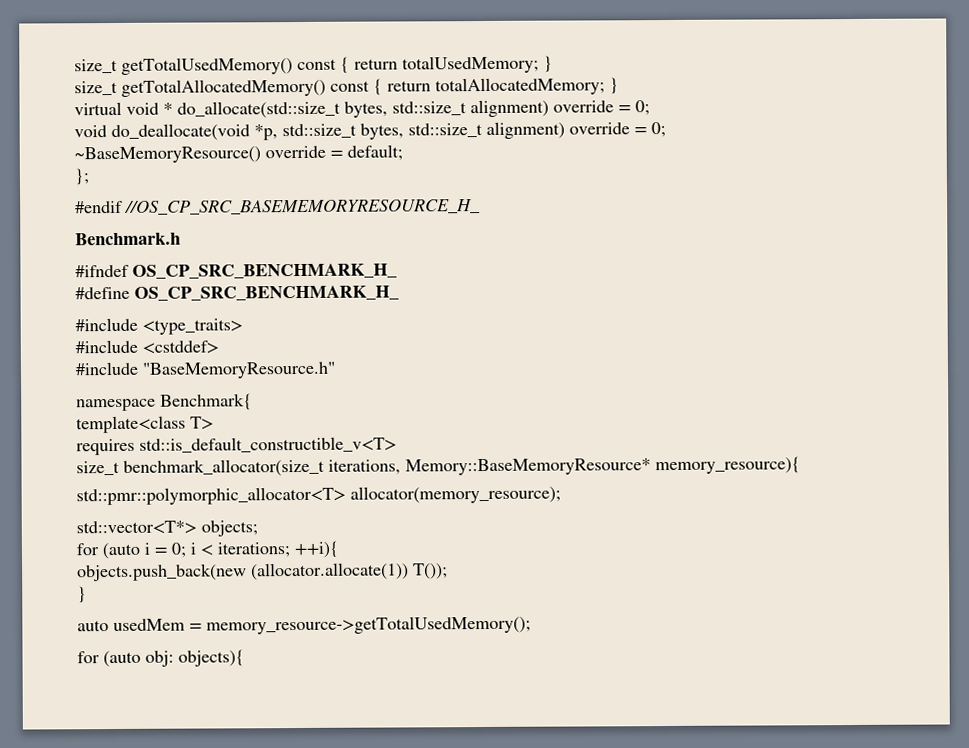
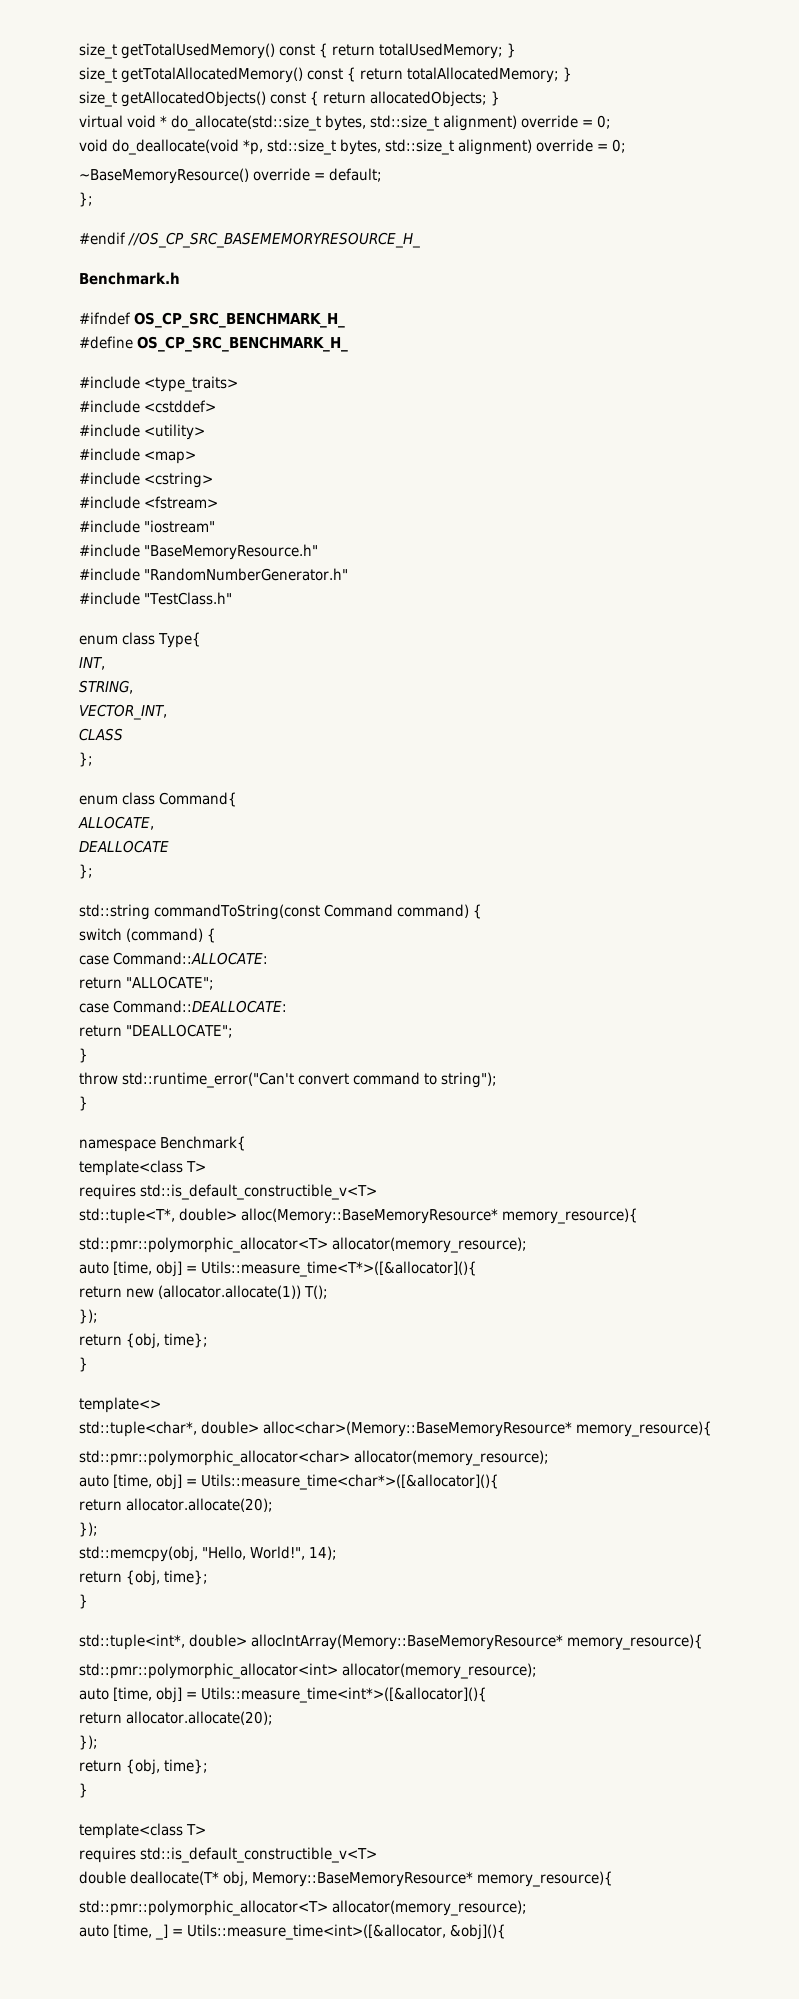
+ size_t getAllocatedObjects() const { return allocatedObjects; }
+ #include <utility>
+ #include <map>
+ #include <cstring>
+ #include <fstream>
+ #include "iostream"
  #include "BaseMemoryResource.h"
+ #include "RandomNumberGenerator.h"
+ #include "TestClass.h"
+ enum class Type{
+ INT,
+ STRING,
+ VECTOR_INT,
+ CLASS
+ };
+ enum class Command{
+ ALLOCATE,
+ DEALLOCATE
+ };
+ std::string commandToString(const Command command) {
+ switch (command) {
+ case Command::ALLOCATE:
+ return "ALLOCATE";
+ case Command::DEALLOCATE:
+ return "DEALLOCATE";
+ }
+ throw std::runtime_error("Can't convert command to string");
+ }
- size_t benchmark_allocator(size_t iterations, Memory::BaseMemoryResource* memory_resource){
+ std::tuple<T*, double> alloc(Memory::BaseMemoryResource* memory_resource){
  std::pmr::polymorphic_allocator<T> allocator(memory_resource);
- std::vector<T*> objects;
- for (auto i = 0; i < iterations; ++i){
- objects.push_back(new (allocator.allocate(1)) T());
+ auto [time, obj] = Utils::measure_time<T*>([&allocator](){
+ return new (allocator.allocate(1)) T();
+ });
+ return {obj, time};
  }
- auto usedMem = memory_resource->getTotalUsedMemory();
- for (auto obj: objects){
+ template<>
+ std::tuple<char*, double> alloc<char>(Memory::BaseMemoryResource* memory_resource){
+ std::pmr::polymorphic_allocator<char> allocator(memory_resource);
+ auto [time, obj] = Utils::measure_time<char*>([&allocator](){
+ return allocator.allocate(20);
+ });
+ std::memcpy(obj, "Hello, World!", 14);
+ return {obj, time};
+ }
+ std::tuple<int*, double> allocIntArray(Memory::BaseMemoryResource* memory_resource){
+ std::pmr::polymorphic_allocator<int> allocator(memory_resource);
+ auto [time, obj] = Utils::measure_time<int*>([&allocator](){
+ return allocator.allocate(20);
+ });
+ return {obj, time};
+ }
+ template<class T>
+ requires std::is_default_constructible_v<T>
+ double deallocate(T* obj, Memory::BaseMemoryResource* memory_resource){
+ std::pmr::polymorphic_allocator<T> allocator(memory_resource);
+ auto [time, _] = Utils::measure_time<int>([&allocator, &obj](){

